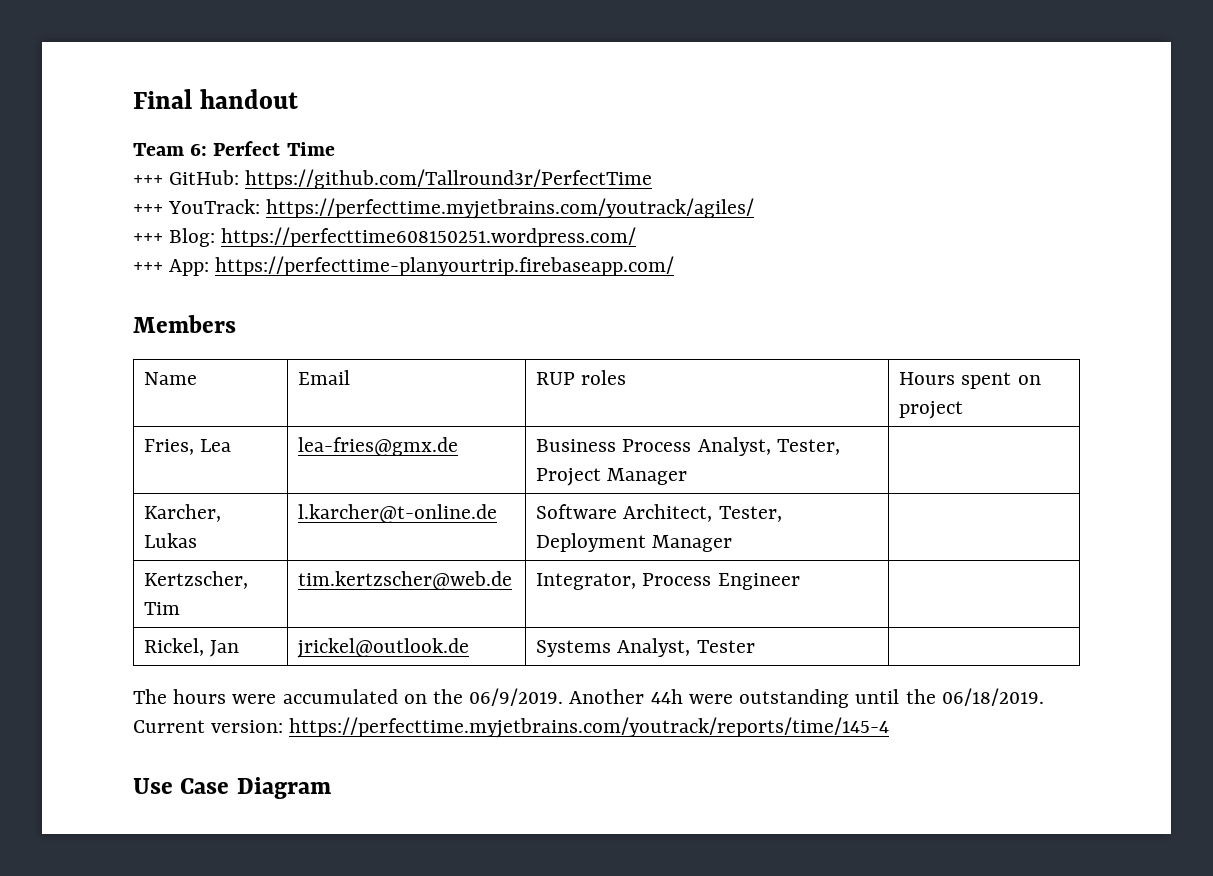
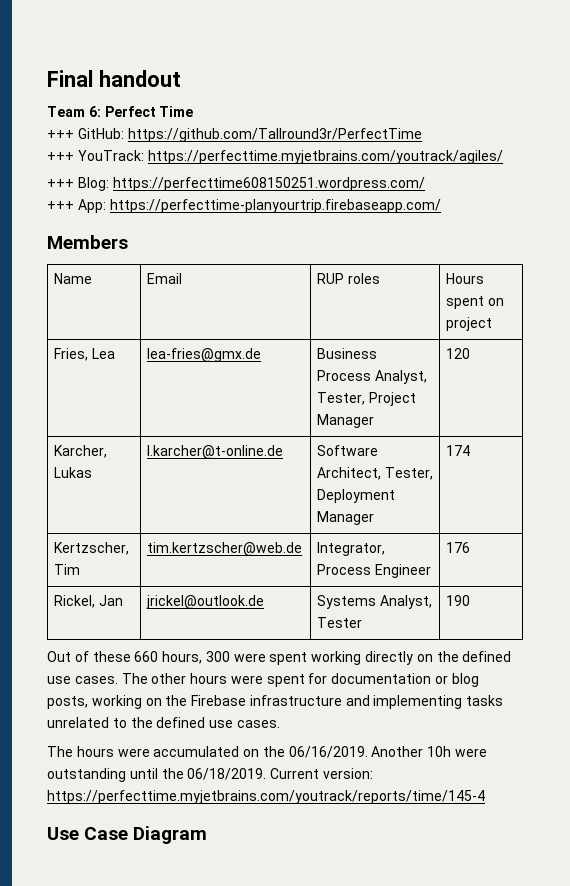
- Fries, Lea | lea-fries@gmx.de | Business Process Analyst, Tester, Project Manager |
+ Fries, Lea | lea-fries@gmx.de | Business Process Analyst, Tester, Project Manager | 120
- Karcher, Lukas | l.karcher@t-online.de | Software Architect, Tester, Deployment Manager |
+ Karcher, Lukas | l.karcher@t-online.de | Software Architect, Tester, Deployment Manager | 174
- Kertzscher, Tim | tim.kertzscher@web.de | Integrator, Process Engineer |
+ Kertzscher, Tim | tim.kertzscher@web.de | Integrator, Process Engineer | 176
- Rickel, Jan | jrickel@outlook.de | Systems Analyst, Tester |
+ Rickel, Jan | jrickel@outlook.de | Systems Analyst, Tester | 190
+ Out of these 660 hours, 300 were spent working directly on the defined use cases. The other hours were spent for documentation or blog posts, working on the Firebase infrastructure and implementing tasks unrelated to the defined use cases.
- The hours were accumulated on the 06/9/2019. Another 44h were outstanding until the 06/18/2019.
+ The hours were accumulated on the 06/16/2019. Another 10h were outstanding until the 06/18/2019.

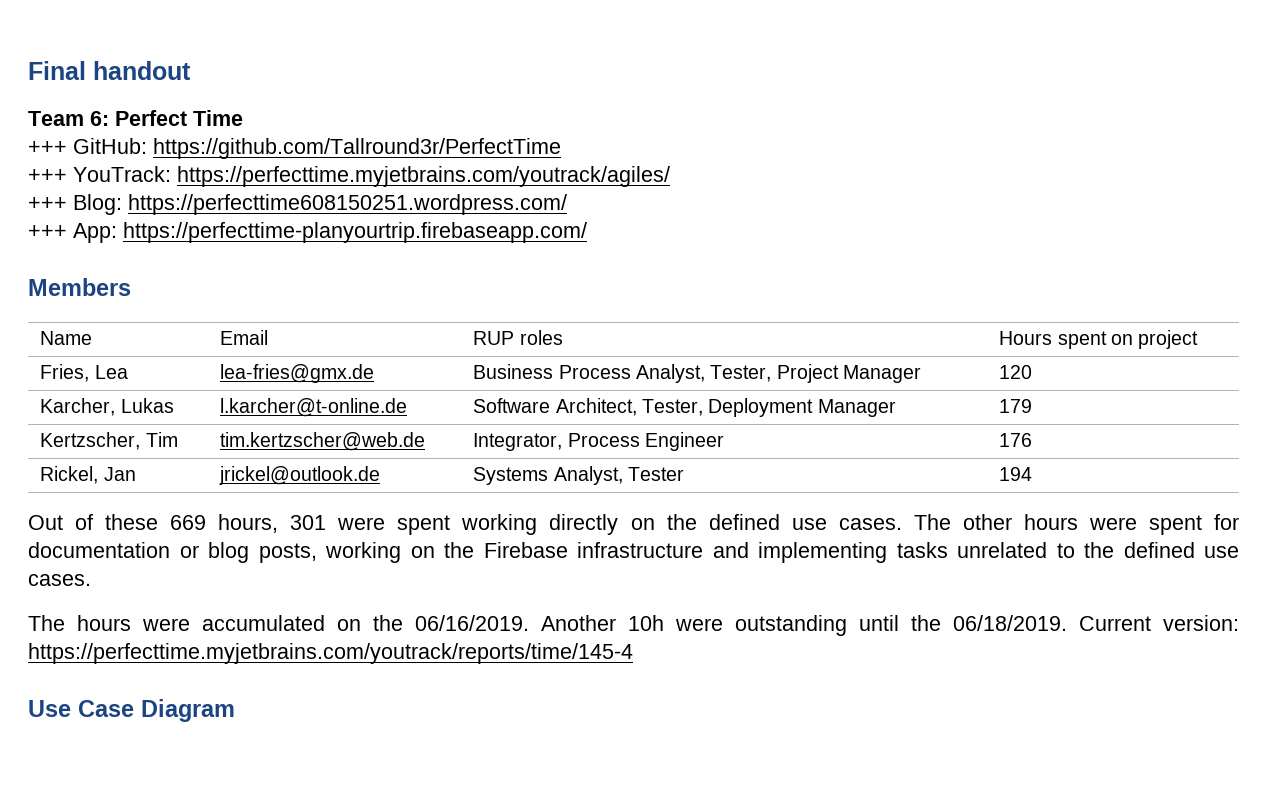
- Karcher, Lukas | l.karcher@t-online.de | Software Architect, Tester, Deployment Manager | 174
+ Karcher, Lukas | l.karcher@t-online.de | Software Architect, Tester, Deployment Manager | 179
- Rickel, Jan | jrickel@outlook.de | Systems Analyst, Tester | 190
+ Rickel, Jan | jrickel@outlook.de | Systems Analyst, Tester | 194
- Out of these 660 hours, 300 were spent working directly on the defined use cases.
+ Out of these 669 hours, 301 were spent working directly on the defined use cases.

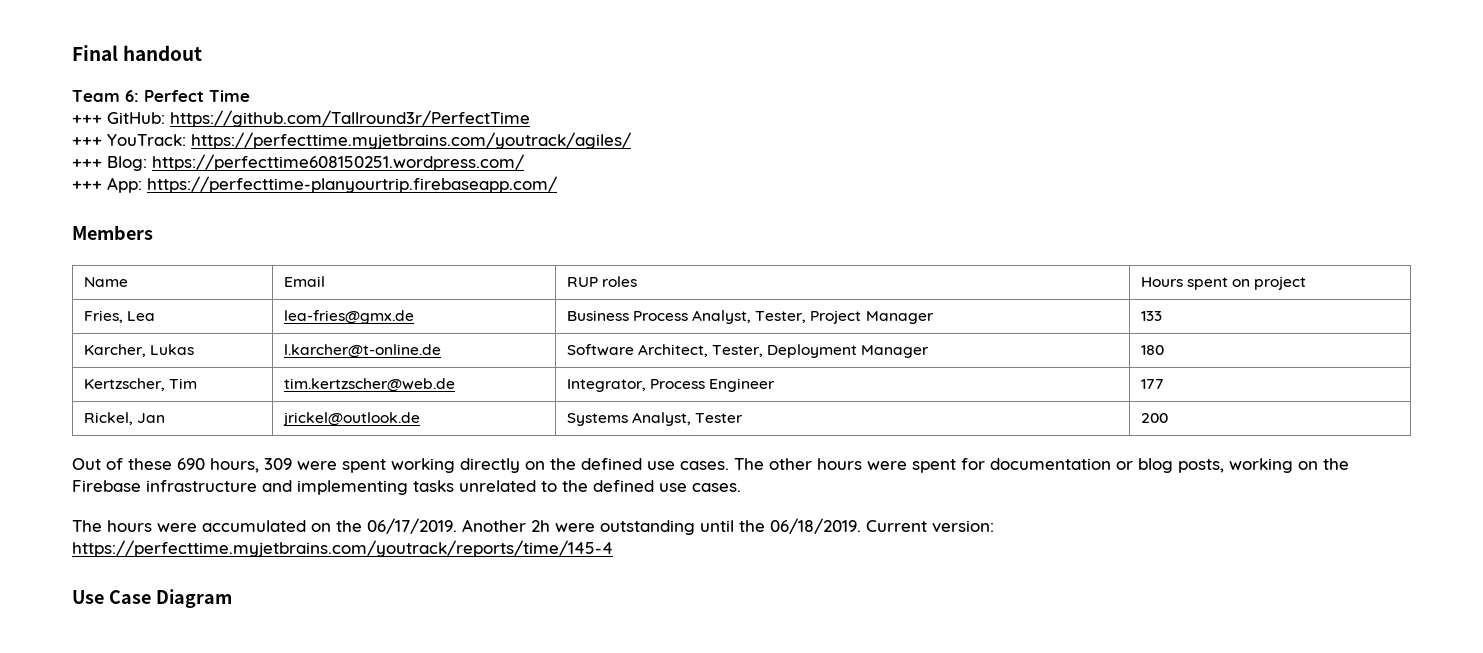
- Fries, Lea | lea-fries@gmx.de | Business Process Analyst, Tester, Project Manager | 120
+ Fries, Lea | lea-fries@gmx.de | Business Process Analyst, Tester, Project Manager | 133
- Karcher, Lukas | l.karcher@t-online.de | Software Architect, Tester, Deployment Manager | 179
+ Karcher, Lukas | l.karcher@t-online.de | Software Architect, Tester, Deployment Manager | 180
- Kertzscher, Tim | tim.kertzscher@web.de | Integrator, Process Engineer | 176
+ Kertzscher, Tim | tim.kertzscher@web.de | Integrator, Process Engineer | 177
- Rickel, Jan | jrickel@outlook.de | Systems Analyst, Tester | 194
+ Rickel, Jan | jrickel@outlook.de | Systems Analyst, Tester | 200
- Out of these 669 hours, 301 were spent working directly on the defined use cases.
+ Out of these 690 hours, 309 were spent working directly on the defined use cases.
- The hours were accumulated on the 06/16/2019. Another 10h were outstanding until the 06/18/2019.
+ The hours were accumulated on the 06/17/2019. Another 2h were outstanding until the 06/18/2019.

